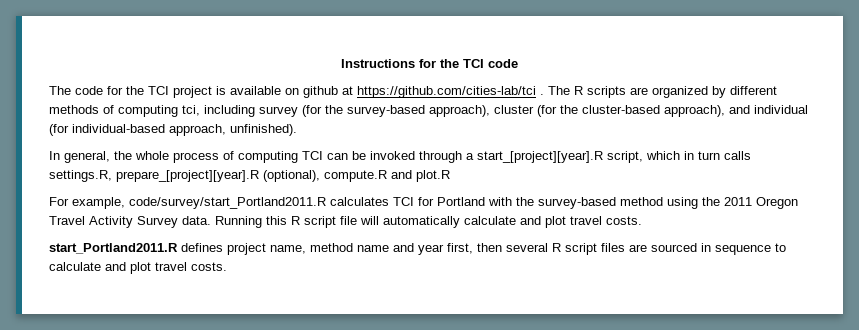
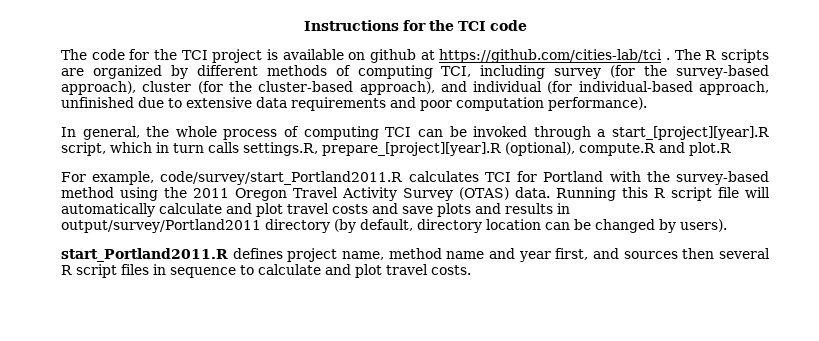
- The R scripts are organized by different methods of computing tci, including survey (for the survey-based approach), cluster (for the cluster-based approach), and individual (for individual-based approach, unfinished).
+ The R scripts are organized by different methods of computing TCI, including survey (for the survey-based approach), cluster (for the cluster-based approach), and individual (for individual-based approach, unfinished due to extensive data requirements and poor computation performance).
- For example, code/survey/start_Portland2011.R calculates TCI for Portland with the survey-based method using the 2011 Oregon Travel Activity Survey data.
+ For example, code/survey/start_Portland2011.R calculates TCI for Portland with the survey-based method using the 2011 Oregon Travel Activity Survey (OTAS) data.
- Running this R script file will automatically calculate and plot travel costs.
+ Running this R script file will automatically calculate and plot travel costs and save plots and results in output/survey/Portland2011 directory (by default, directory location can be changed by users).
- start_Portland2011.R defines project name, method name and year first, then several R script files are sourced in sequence to calculate and plot travel costs.
+ start_Portland2011.R defines project name, method name and year first, and sources then several R script files in sequence to calculate and plot travel costs.

